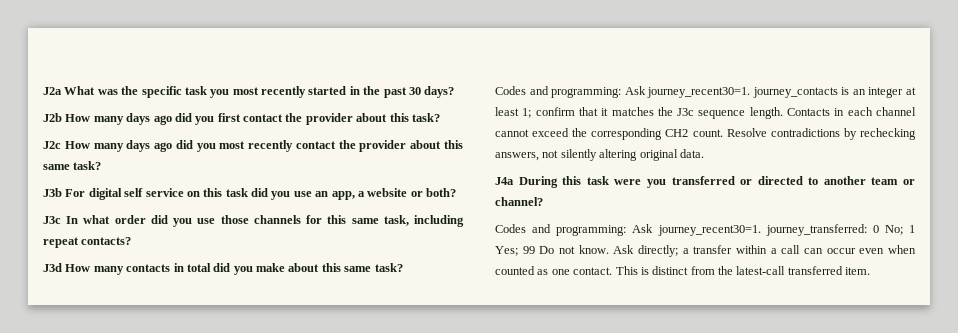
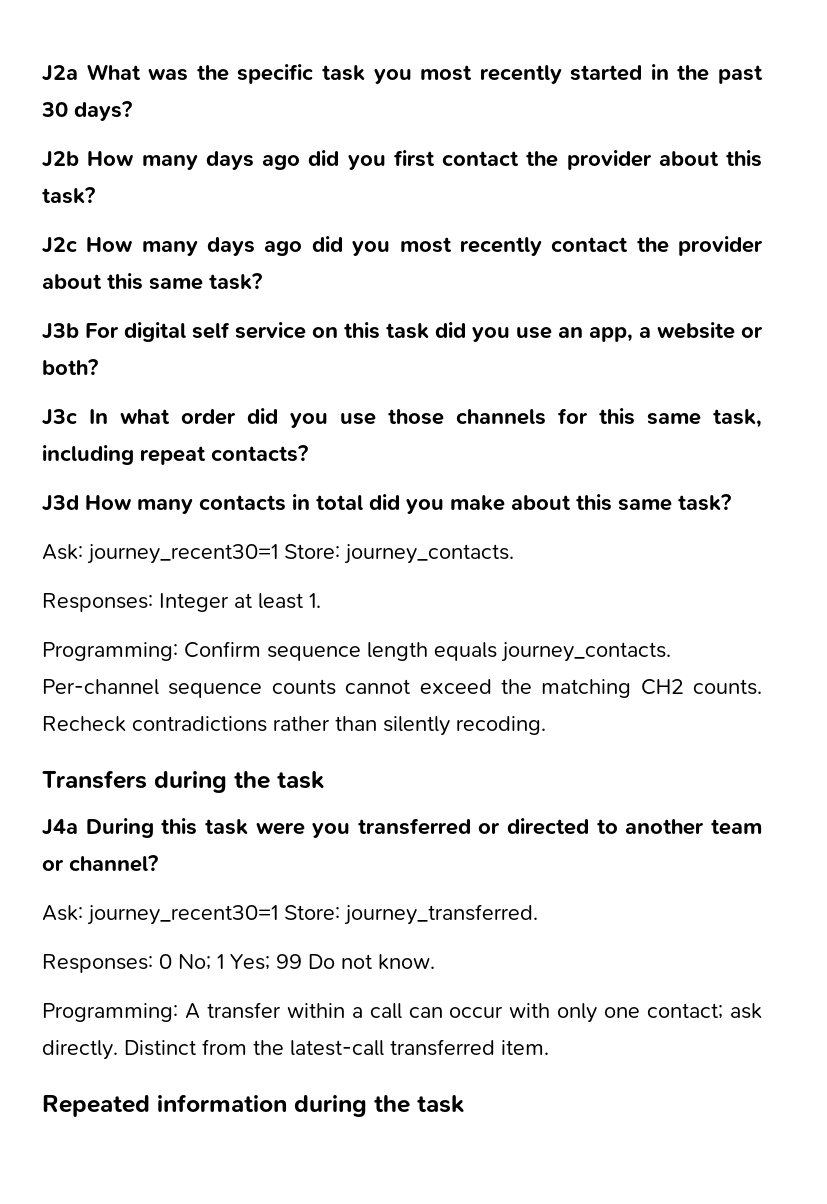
- Codes and programming: Ask journey_recent30=1. journey_contacts is an integer at least 1; confirm that it matches the J3c sequence length. Contacts in each channel cannot exceed the corresponding CH2 count. Resolve contradictions by rechecking answers, not silently altering original data.
+ Ask: journey_recent30=1 Store: journey_contacts.
+ Responses: Integer at least 1.
+ Programming: Confirm sequence length equals journey_contacts. Per-channel sequence counts cannot exceed the matching CH2 counts. Recheck contradictions rather than silently recoding.
+ Transfers during the task
- Codes and programming: Ask journey_recent30=1. journey_transferred: 0 No; 1 Yes; 99 Do not know. Ask directly; a transfer within a call can occur even when counted as one contact. This is distinct from the latest-call transferred item.
+ Ask: journey_recent30=1 Store: journey_transferred.
+ Responses: 0 No; 1 Yes; 99 Do not know.
+ Programming: A transfer within a call can occur with only one contact; ask directly. Distinct from the latest-call transferred item.
+ Repeated information during the task

